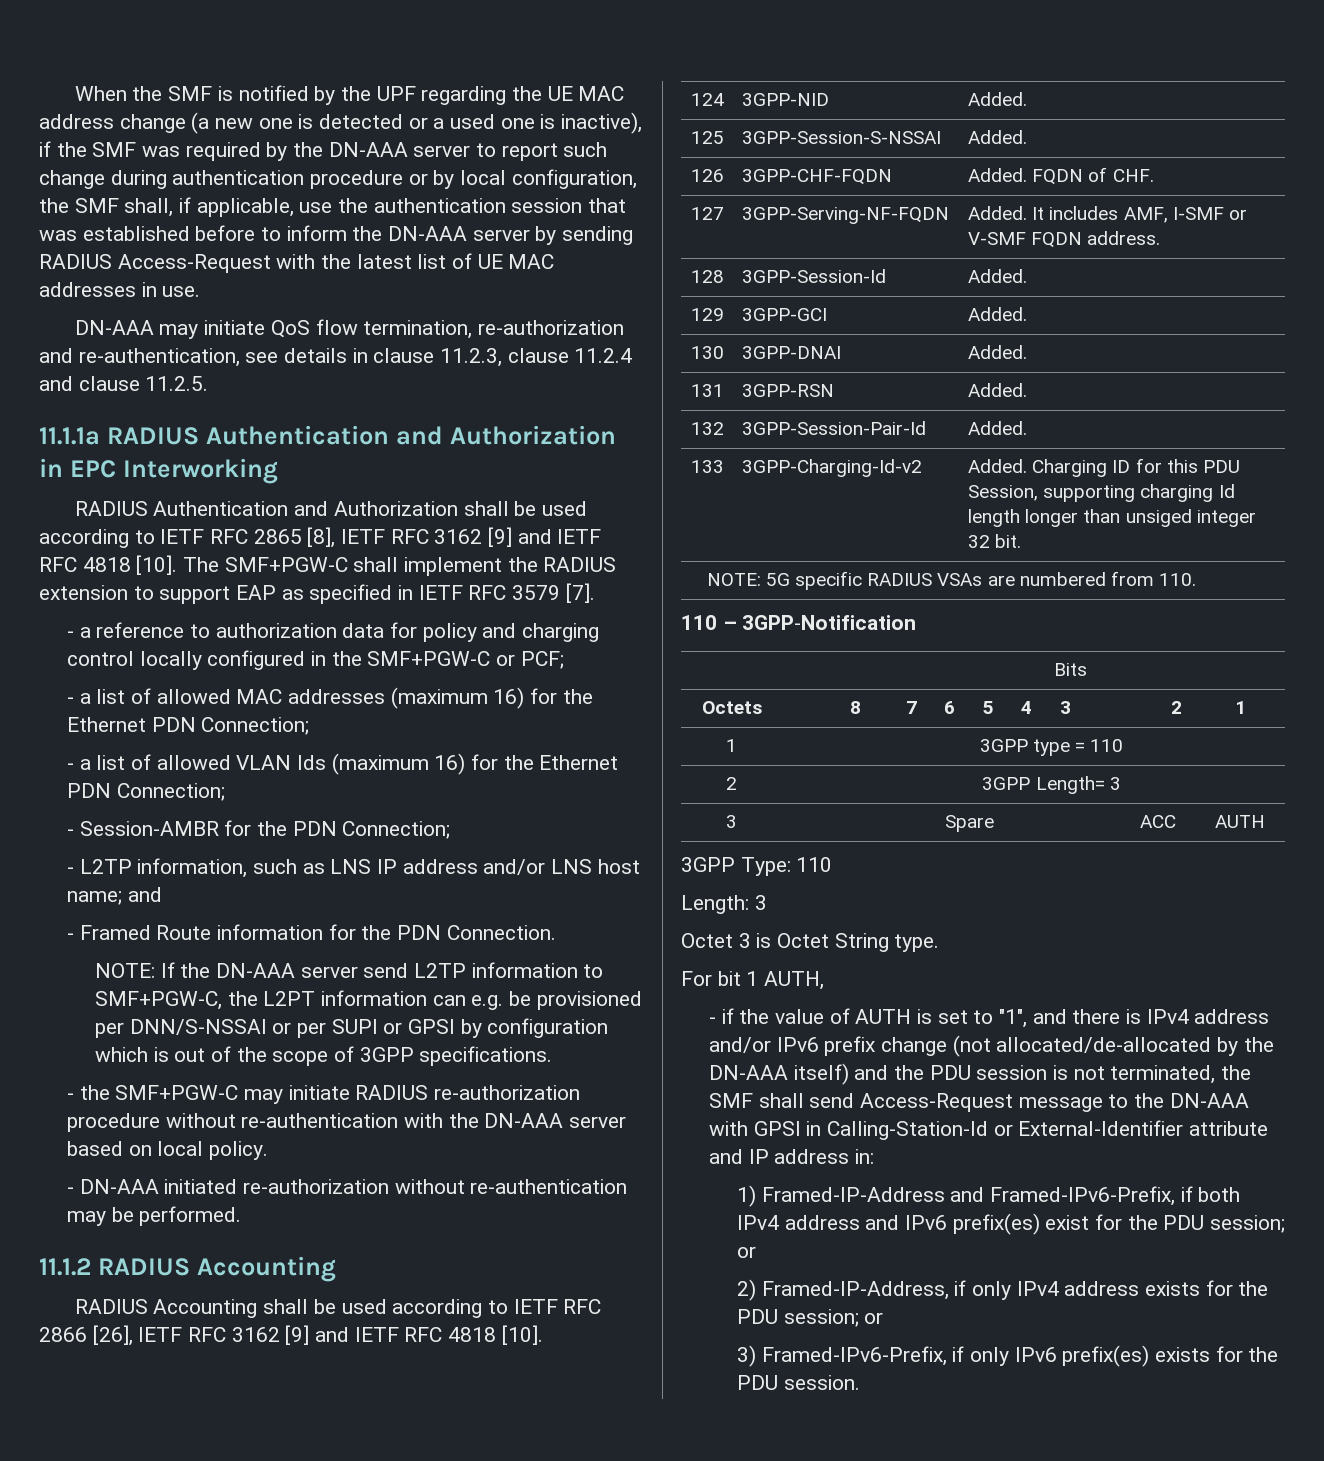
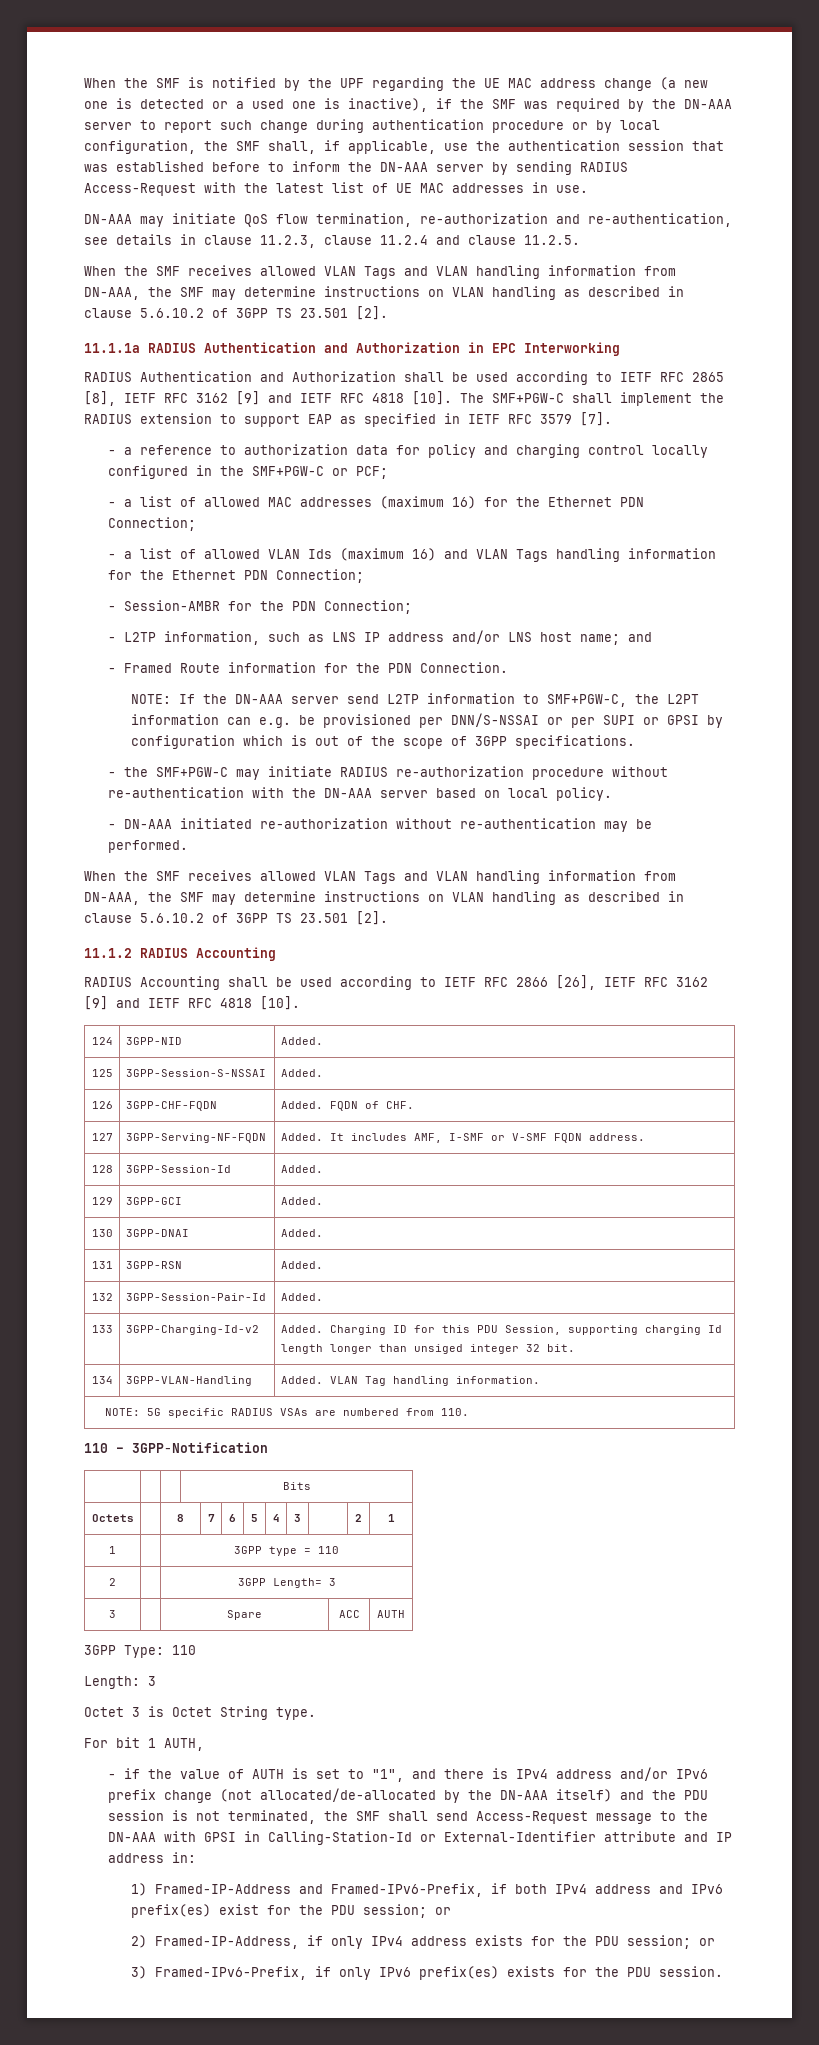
  DN-AAA may initiate QoS flow termination, re-authorization and re-authentication, see details in clause 11.2.3, clause 11.2.4 and clause 11.2.5.
+ When the SMF receives allowed VLAN Tags and VLAN handling information from DN-AAA, the SMF may determine instructions on VLAN handling as described in clause 5.6.10.2 of 3GPP TS 23.501 [2].
- - a list of allowed VLAN Ids (maximum 16) for the Ethernet PDN Connection;
+ - a list of allowed VLAN Ids (maximum 16) and VLAN Tags handling information for the Ethernet PDN Connection;
  - DN-AAA initiated re-authorization without re-authentication may be performed.
+ When the SMF receives allowed VLAN Tags and VLAN handling information from DN-AAA, the SMF may determine instructions on VLAN handling as described in clause 5.6.10.2 of 3GPP TS 23.501 [2].
+ 134 | 3GPP-VLAN-Handling | Added. VLAN Tag handling information.

